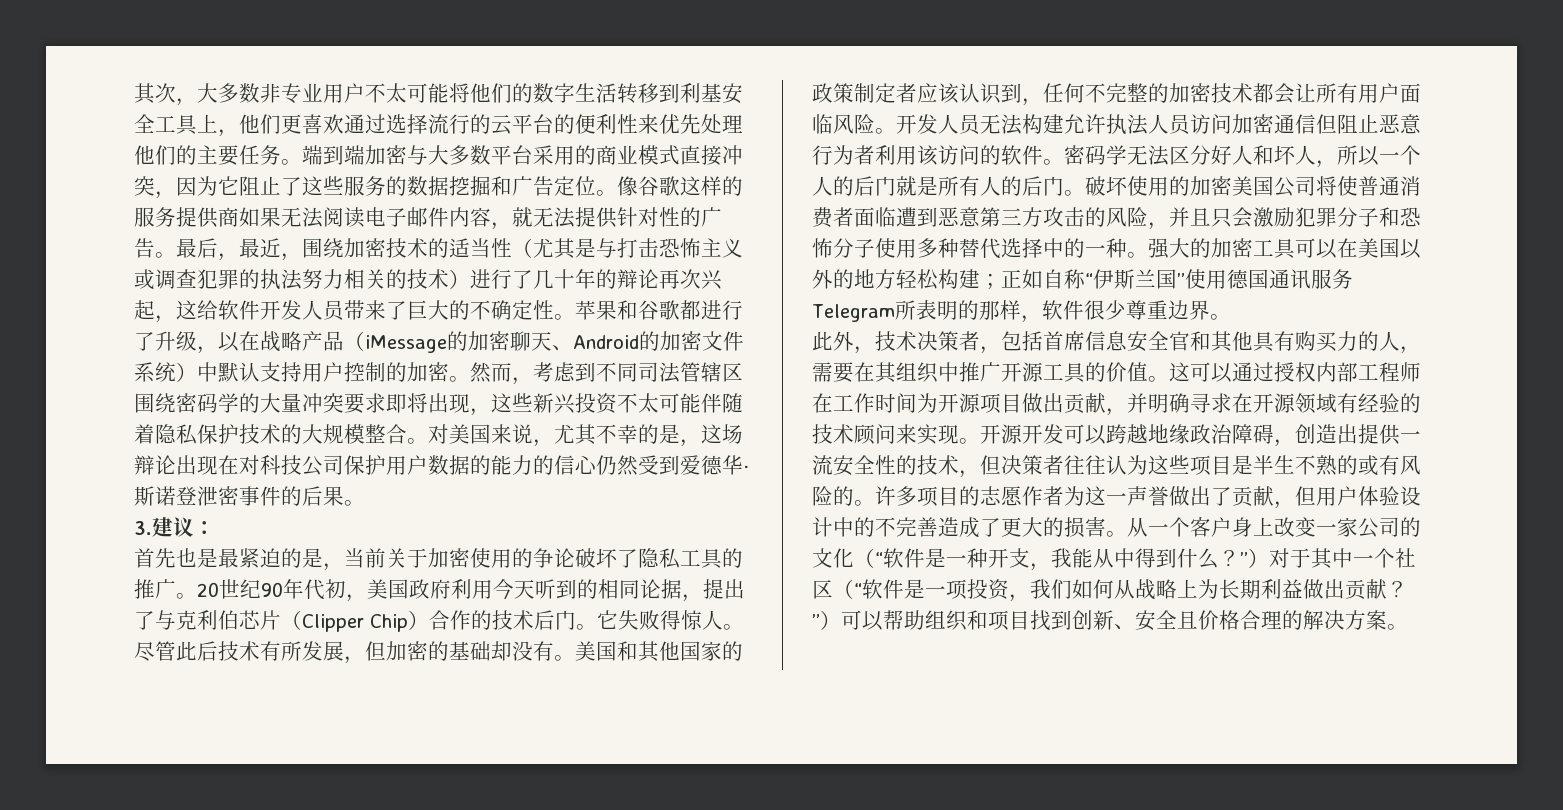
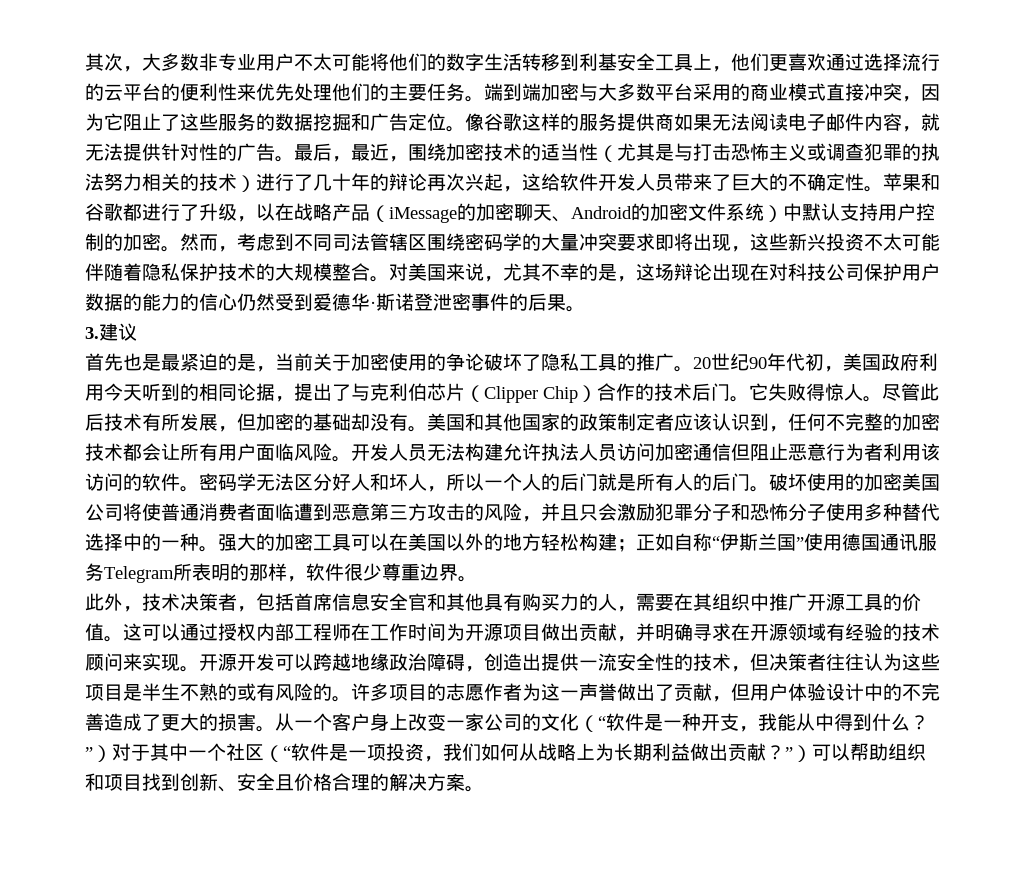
- 3.建议：
+ 3.建议

